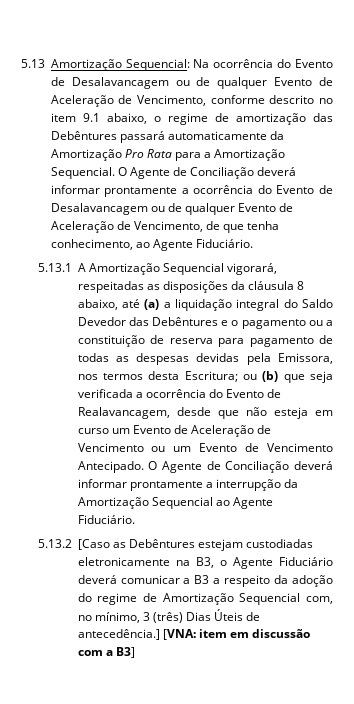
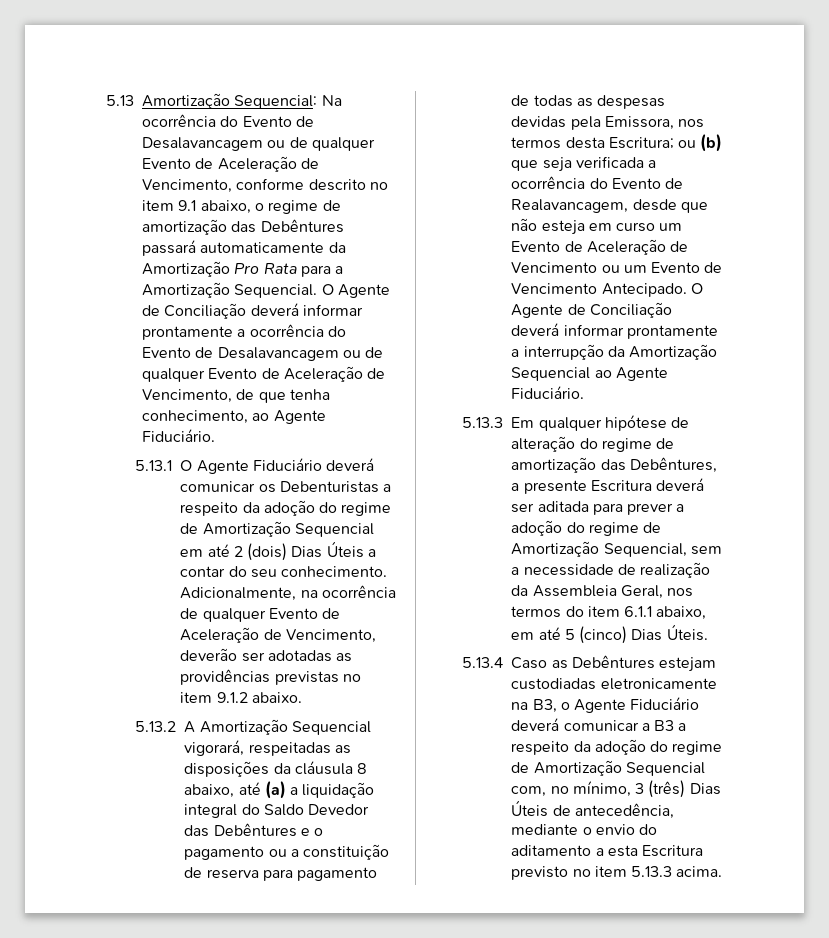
- 5.13.1 A Amortização Sequencial vigorará, respeitadas as disposições da cláusula 8 abaixo, até (a) a liquidação integral do Saldo Devedor das Debêntures e o pagamento ou a constituição de reserva para pagamento de todas as despesas devidas pela Emissora, nos termos desta Escritura;
+ 5.13.1 O Agente Fiduciário deverá comunicar os Debenturistas a respeito da adoção do regime de Amortização Sequencial em até 2 (dois) Dias Úteis a contar do seu conhecimento. Adicionalmente, na ocorrência de qualquer Evento de Aceleração de Vencimento, deverão ser adotadas as providências previstas no item 9.1.2 abaixo.
+ 5.13.2 A Amortização Sequencial vigorará, respeitadas as disposições da cláusula 8 abaixo, até (a) a liquidação integral do Saldo Devedor das Debêntures e o pagamento ou a constituição de reserva para pagamento de todas as despesas devidas pela Emissora, nos termos desta Escritura;
- 5.13.2 [Caso as Debêntures estejam custodiadas eletronicamente na B3, o Agente Fiduciário deverá comunicar a B3 a respeito da adoção do regime de Amortização Sequencial com, no mínimo, 3 (três) Dias Úteis de antecedência.] [VNA: item em discussão com a B3]
+ 5.13.3 Em qualquer hipótese de alteração do regime de amortização das Debêntures, a presente Escritura deverá ser aditada para prever a adoção do regime de Amortização Sequencial, sem a necessidade de realização da Assembleia Geral, nos termos do item 6.1.1 abaixo, em até 5 (cinco) Dias Úteis.
+ 5.13.4 Caso as Debêntures estejam custodiadas eletronicamente na B3, o Agente Fiduciário deverá comunicar a B3 a respeito da adoção do regime de Amortização Sequencial com, no mínimo, 3 (três) Dias Úteis de antecedência, mediante o envio do aditamento a esta Escritura previsto no item 5.13.3 acima.

